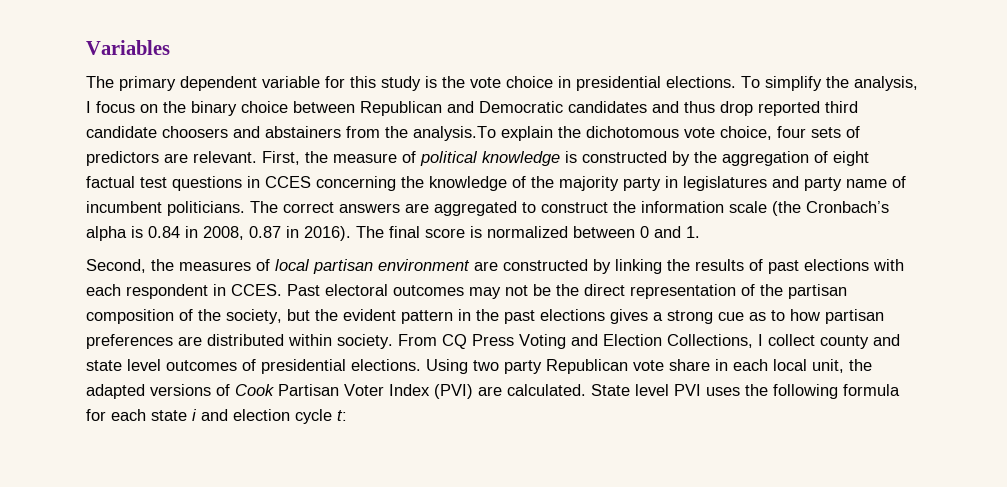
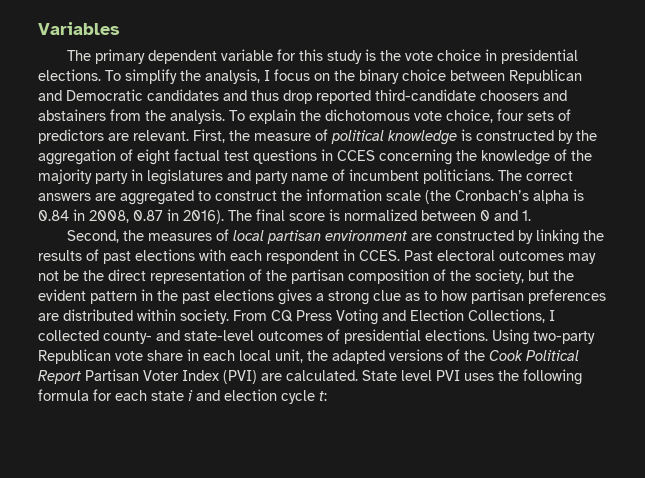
- To simplify the analysis, I focus on the binary choice between Republican and Democratic candidates and thus drop reported third candidate choosers and abstainers from the analysis.To explain the dichotomous vote choice, four sets of predictors are relevant.
+ To simplify the analysis, I focus on the binary choice between Republican and Democratic candidates and thus drop reported third-candidate choosers and abstainers from the analysis. To explain the dichotomous vote choice, four sets of predictors are relevant.
- Past electoral outcomes may not be the direct representation of the partisan composition of the society, but the evident pattern in the past elections gives a strong cue as to how partisan preferences are distributed within society.
+ Past electoral outcomes may not be the direct representation of the partisan composition of the society, but the evident pattern in the past elections gives a strong clue as to how partisan preferences are distributed within society.
- From CQ Press Voting and Election Collections, I collect county and state level outcomes of presidential elections.
+ From CQ Press Voting and Election Collections, I collected county- and state-level outcomes of presidential elections.
- Using two party Republican vote share in each local unit, the adapted versions of Cook Partisan Voter Index (PVI) are calculated.
+ Using two-party Republican vote share in each local unit, the adapted versions of the Cook Political Report Partisan Voter Index (PVI) are calculated.

